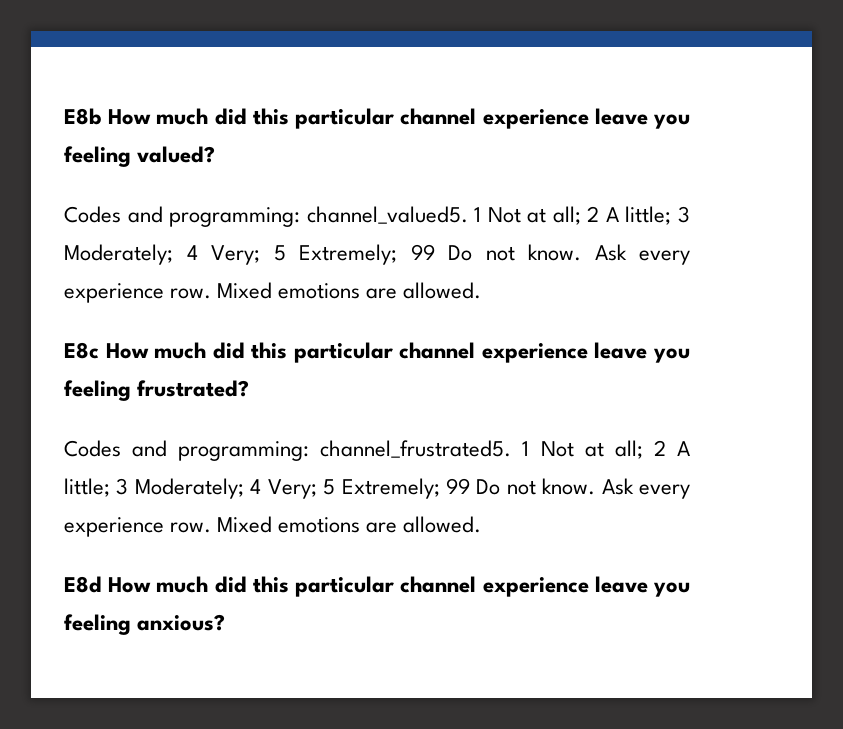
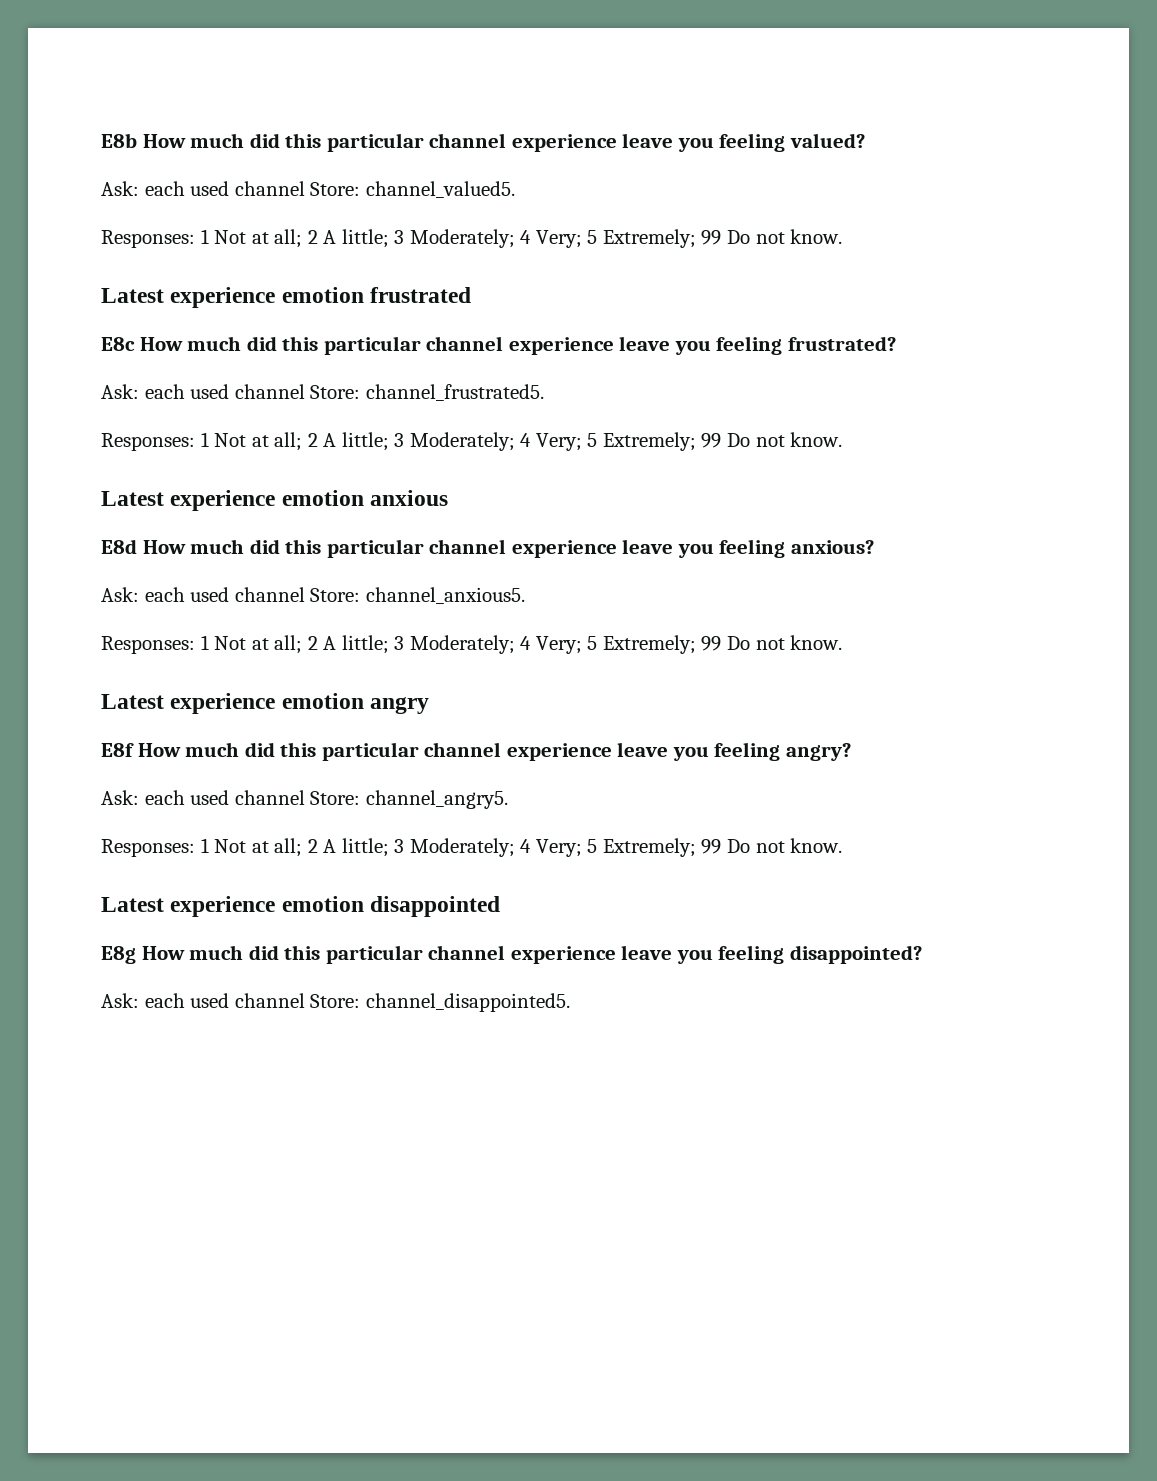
- Codes and programming: channel_valued5. 1 Not at all; 2 A little; 3 Moderately; 4 Very; 5 Extremely; 99 Do not know. Ask every experience row. Mixed emotions are allowed.
+ Ask: each used channel Store: channel_valued5.
+ Responses: 1 Not at all; 2 A little; 3 Moderately; 4 Very; 5 Extremely; 99 Do not know.
+ Latest experience emotion frustrated
- Codes and programming: channel_frustrated5. 1 Not at all; 2 A little; 3 Moderately; 4 Very; 5 Extremely; 99 Do not know. Ask every experience row. Mixed emotions are allowed.
+ Ask: each used channel Store: channel_frustrated5.
+ Responses: 1 Not at all; 2 A little; 3 Moderately; 4 Very; 5 Extremely; 99 Do not know.
+ Latest experience emotion anxious
+ Ask: each used channel Store: channel_anxious5.
+ Responses: 1 Not at all; 2 A little; 3 Moderately; 4 Very; 5 Extremely; 99 Do not know.
+ Latest experience emotion angry
+ E8f How much did this particular channel experience leave you feeling angry?
+ Ask: each used channel Store: channel_angry5.
+ Responses: 1 Not at all; 2 A little; 3 Moderately; 4 Very; 5 Extremely; 99 Do not know.
+ Latest experience emotion disappointed
+ E8g How much did this particular channel experience leave you feeling disappointed?
+ Ask: each used channel Store: channel_disappointed5.

